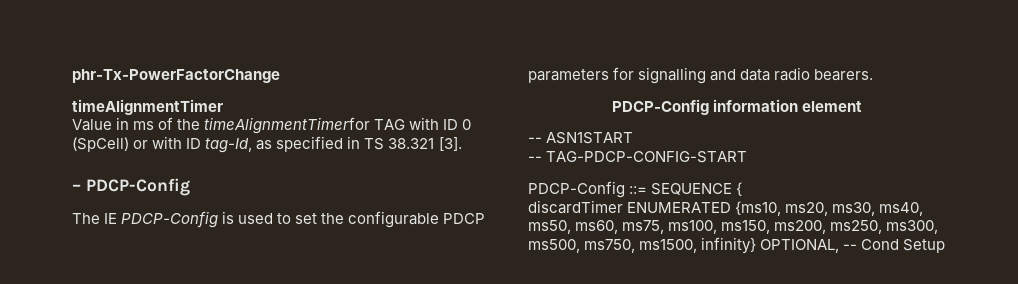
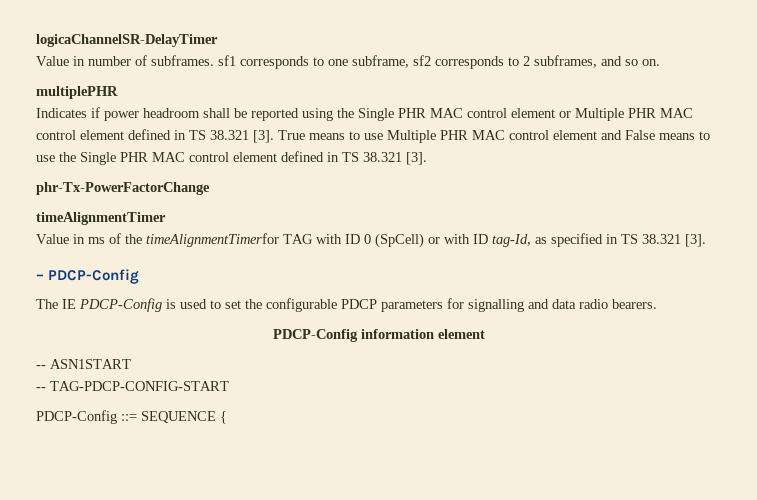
+ logicaChannelSR-DelayTimer
+ Value in number of subframes. sf1 corresponds to one subframe, sf2 corresponds to 2 subframes, and so on.
+ multiplePHR
+ Indicates if power headroom shall be reported using the Single PHR MAC control element or Multiple PHR MAC control element defined in TS 38.321 [3]. True means to use Multiple PHR MAC control element and False means to use the Single PHR MAC control element defined in TS 38.321 [3].
- discardTimer ENUMERATED {ms10, ms20, ms30, ms40, ms50, ms60, ms75, ms100, ms150, ms200, ms250, ms300, ms500, ms750, ms1500, infinity} OPTIONAL, -- Cond Setup

